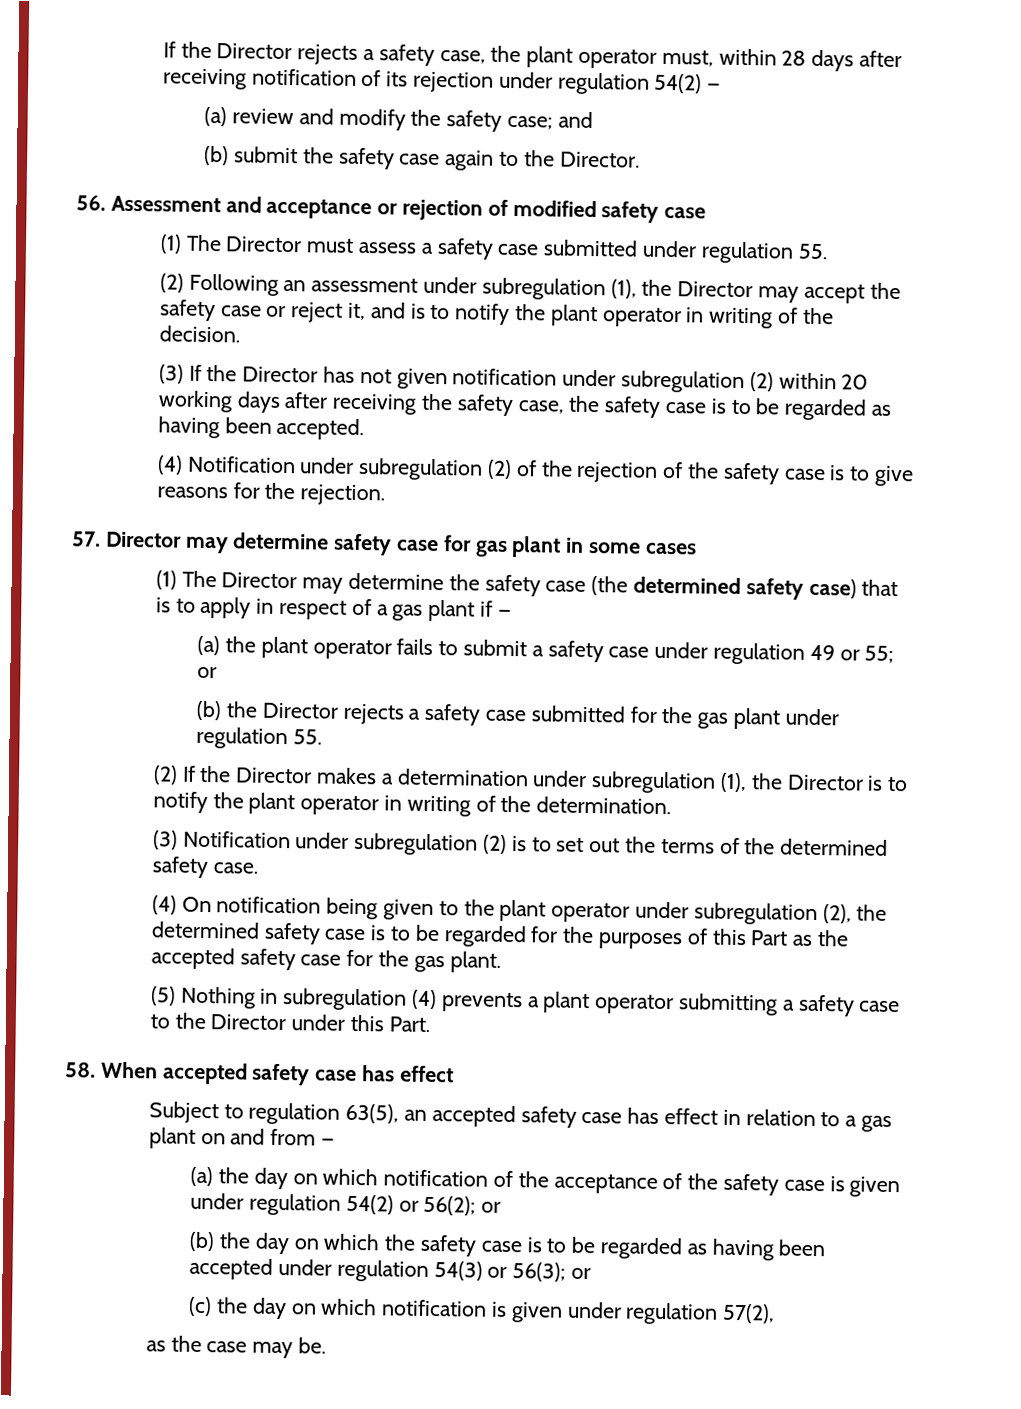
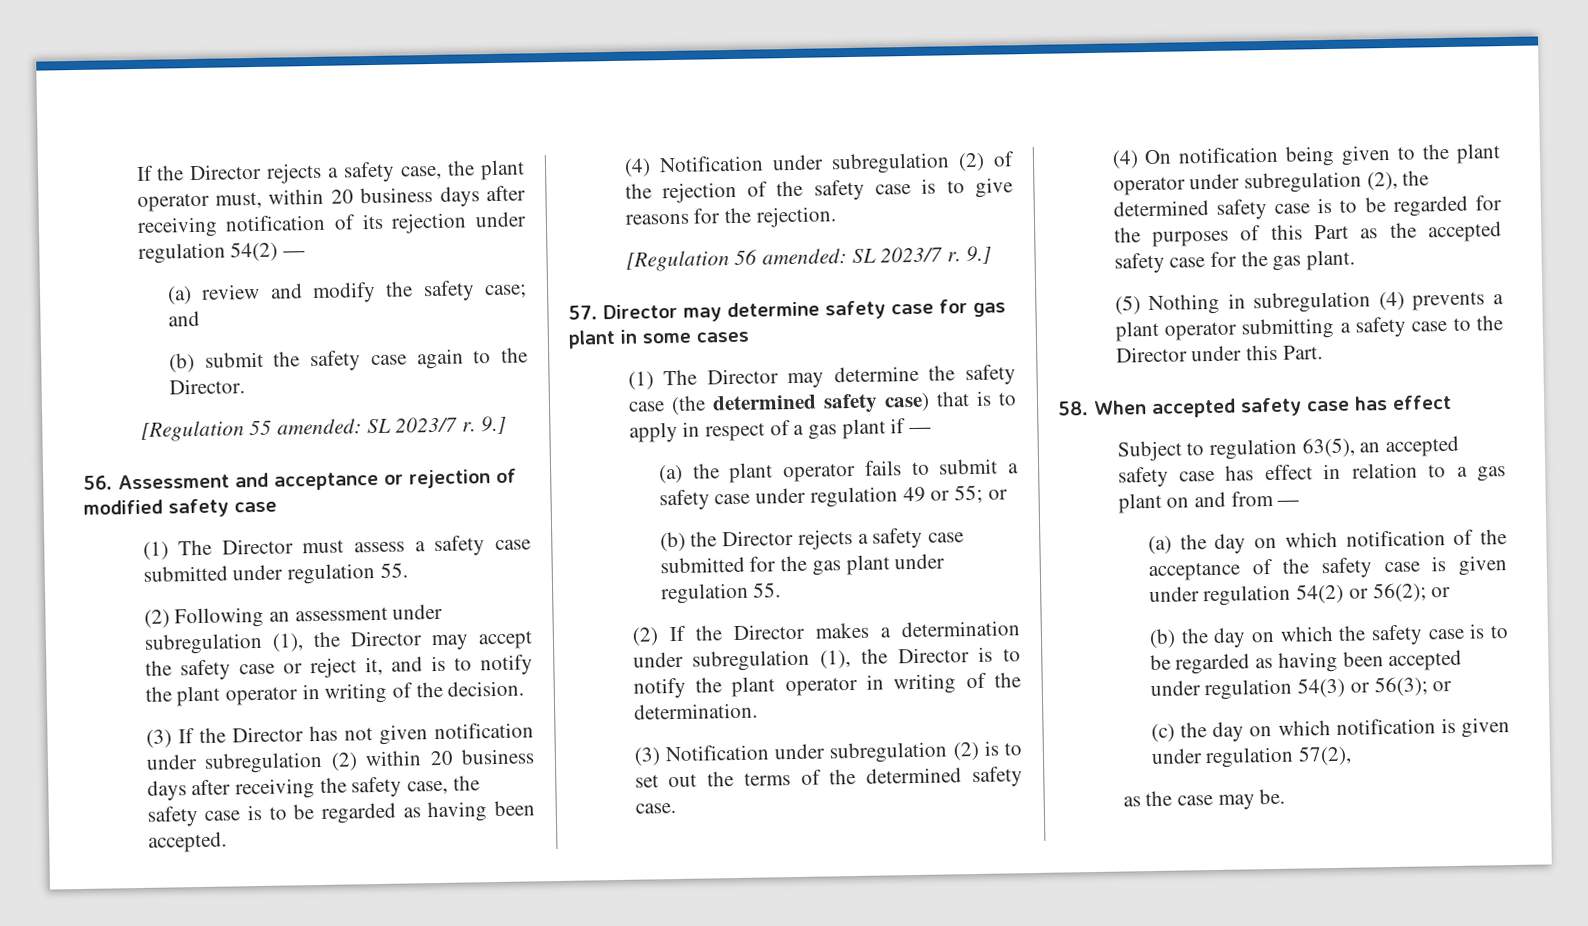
- If the Director rejects a safety case, the plant operator must, within 28 days after receiving notification of its rejection under regulation 54(2) —
+ If the Director rejects a safety case, the plant operator must, within 20 business days after receiving notification of its rejection under regulation 54(2) —
+ [Regulation 55 amended: SL 2023/7 r. 9.]
- (3) If the Director has not given notification under subregulation (2) within 20 working days after receiving the safety case, the safety case is to be regarded as having been accepted.
+ (3) If the Director has not given notification under subregulation (2) within 20 business days after receiving the safety case, the safety case is to be regarded as having been accepted.
+ [Regulation 56 amended: SL 2023/7 r. 9.]

